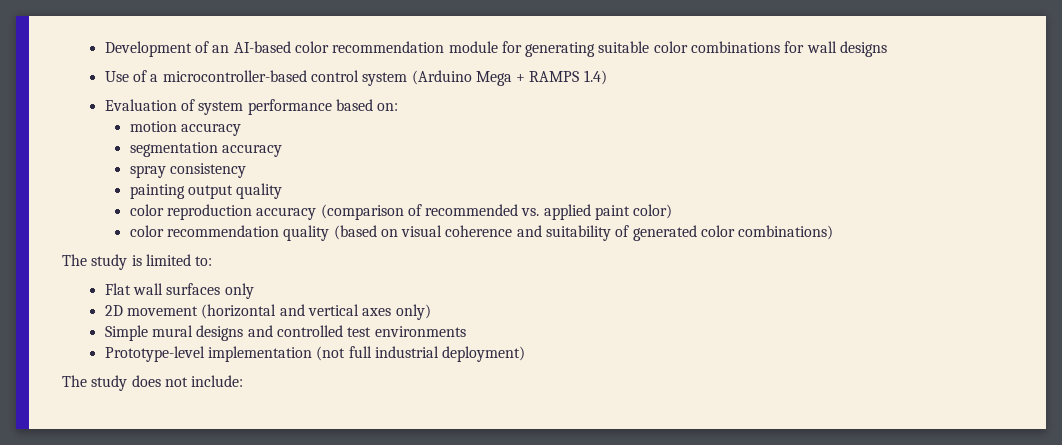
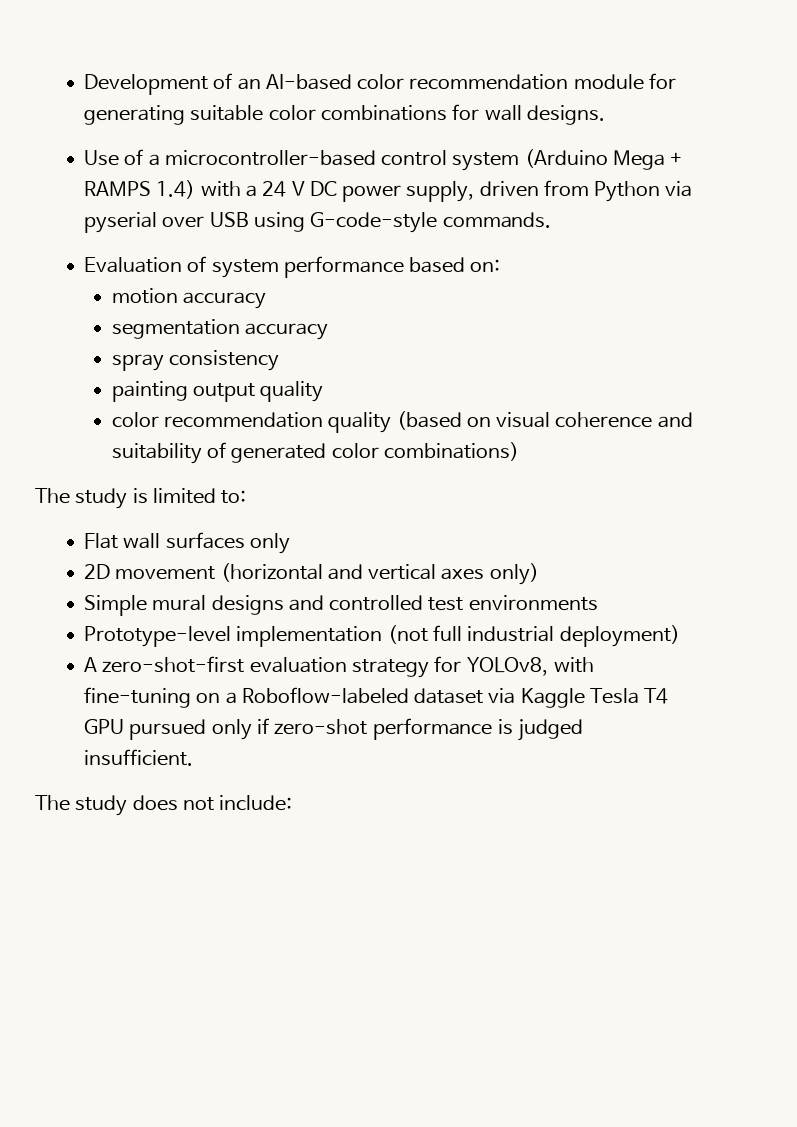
- Development of an AI-based color recommendation module for generating suitable color combinations for wall designs
+ Development of an AI-based color recommendation module for generating suitable color combinations for wall designs.
- Use of a microcontroller-based control system (Arduino Mega + RAMPS 1.4)
+ Use of a microcontroller-based control system (Arduino Mega + RAMPS 1.4) with a 24 V DC power supply, driven from Python via pyserial over USB using G-code-style commands.
- color reproduction accuracy (comparison of recommended vs. applied paint color)
+ A zero-shot-first evaluation strategy for YOLOv8, with fine-tuning on a Roboflow-labeled dataset via Kaggle Tesla T4 GPU pursued only if zero-shot performance is judged insufficient.

